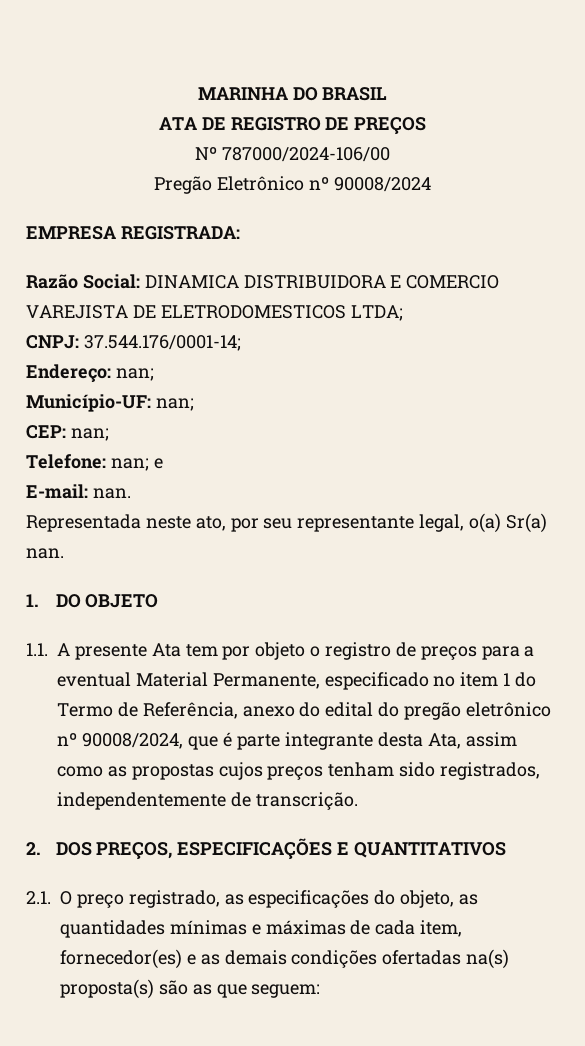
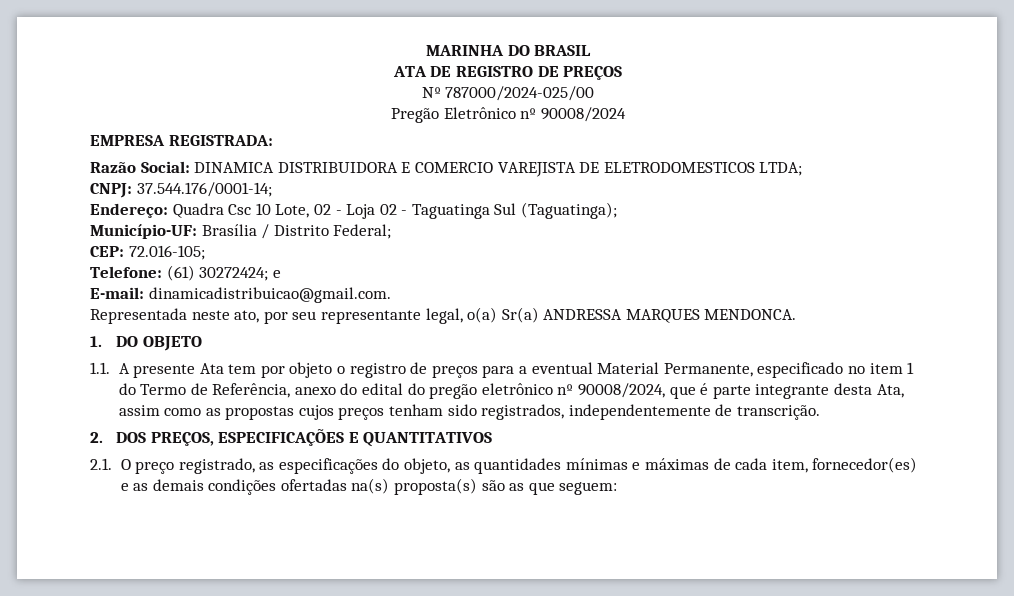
- Nº 787000/2024-106/00
+ Nº 787000/2024-025/00
- Endereço: nan;
- Município-UF: nan;
+ Endereço: Quadra Csc 10 Lote, 02 - Loja 02 - Taguatinga Sul (Taguatinga);
+ Município-UF: Brasília / Distrito Federal;
- CEP: nan;
+ CEP: 72.016-105;
- Telefone: nan; e
+ Telefone: (61) 30272424; e
- E-mail: nan.
+ E-mail: dinamicadistribuicao@gmail.com.
- Representada neste ato, por seu representante legal, o(a) Sr(a) nan.
+ Representada neste ato, por seu representante legal, o(a) Sr(a) ANDRESSA MARQUES MENDONCA.

